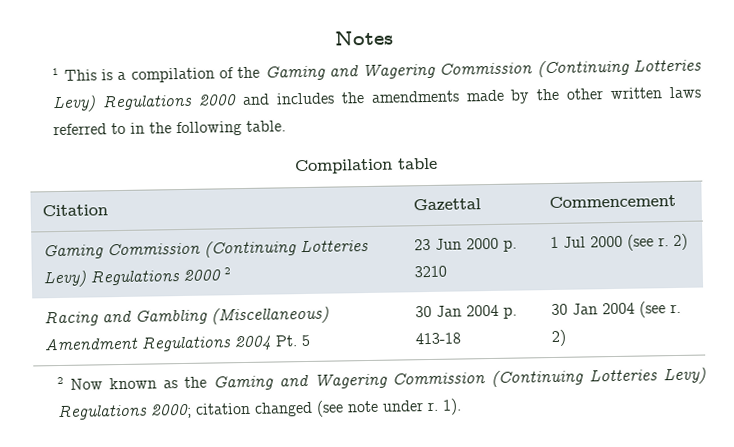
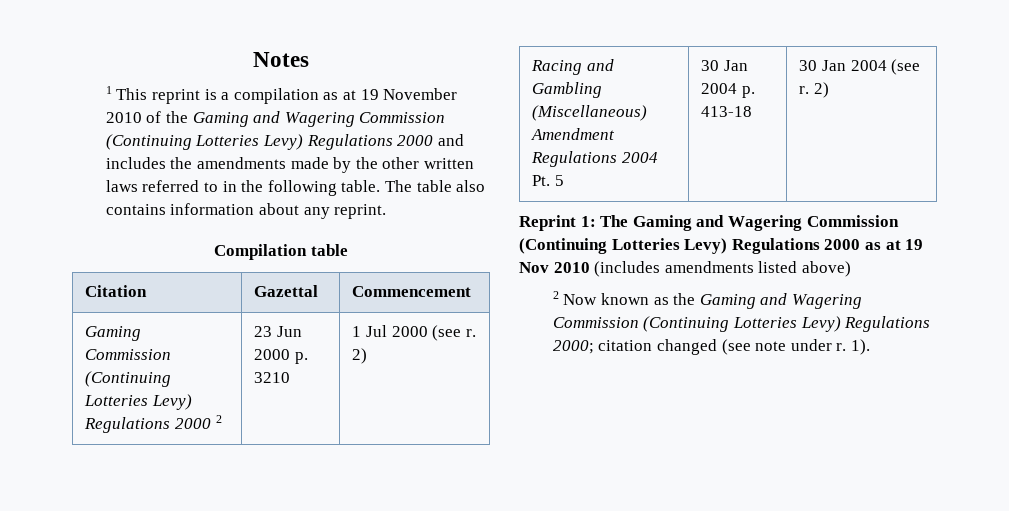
- 1 This is a compilation of the Gaming and Wagering Commission (Continuing Lotteries Levy) Regulations 2000 and includes the amendments made by the other written laws referred to in the following table.
+ 1 This reprint is a compilation as at 19 November 2010 of the Gaming and Wagering Commission (Continuing Lotteries Levy) Regulations 2000 and includes the amendments made by the other written laws referred to in the following table. The table also contains information about any reprint.
+ Reprint 1: The Gaming and Wagering Commission (Continuing Lotteries Levy) Regulations 2000 as at 19 Nov 2010 (includes amendments listed above)

